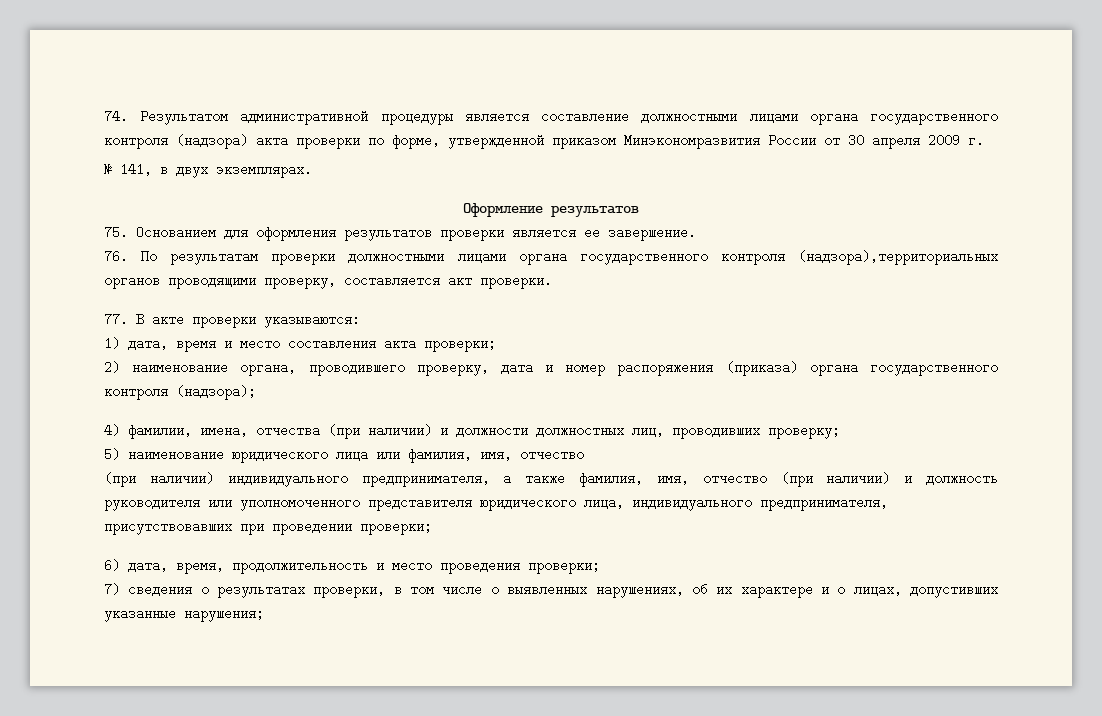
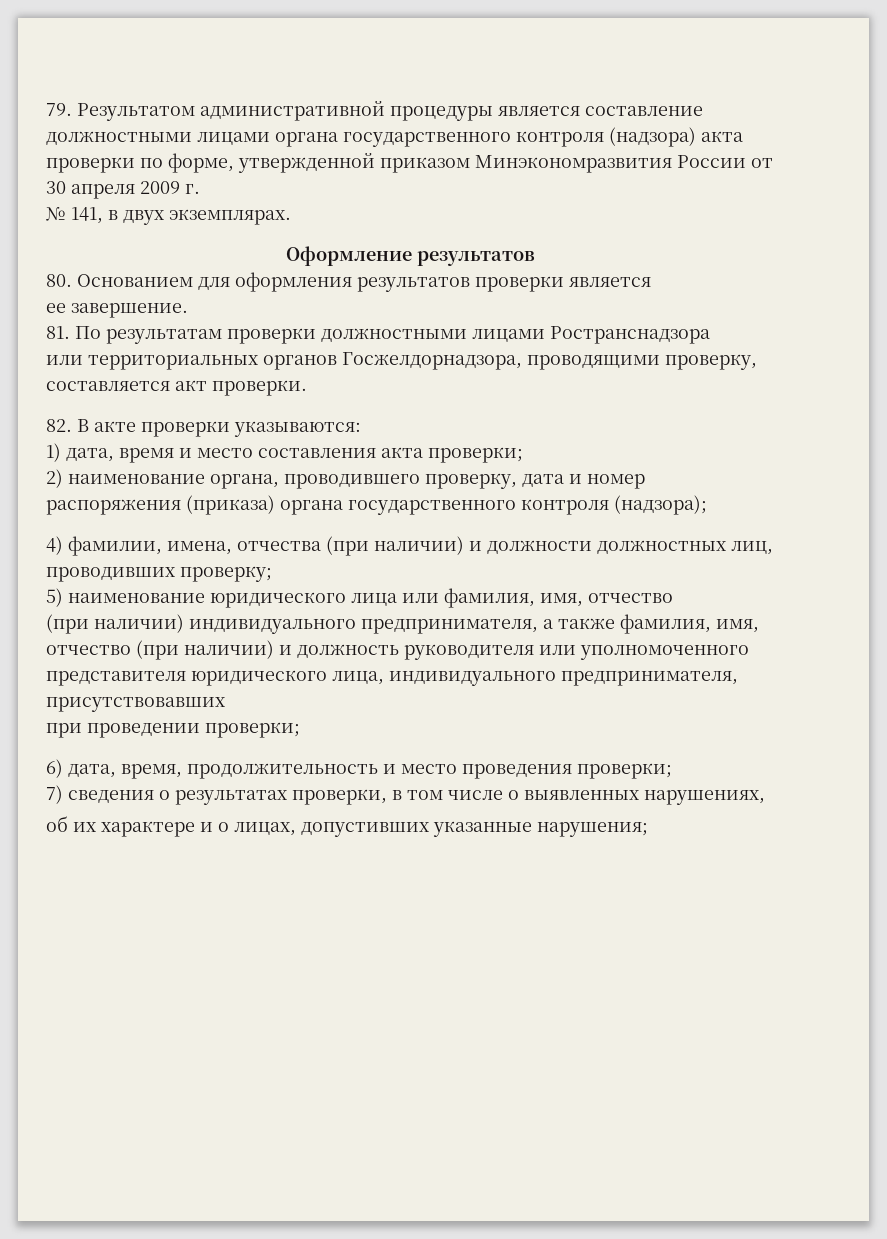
- 74. Результатом административной процедуры является составление должностными лицами органа государственного контроля (надзора) акта проверки по форме, утвержденной приказом Минэкономразвития России от 30 апреля 2009 г.
+ 79. Результатом административной процедуры является составление должностными лицами органа государственного контроля (надзора) акта проверки по форме, утвержденной приказом Минэкономразвития России от 30 апреля 2009 г.
- 75. Основанием для оформления результатов проверки является ее завершение.
+ 80. Основанием для оформления результатов проверки является
+ ее завершение.
- 76. По результатам проверки должностными лицами органа государственного контроля (надзора),территориальных органов проводящими проверку, составляется акт проверки.
+ 81. По результатам проверки должностными лицами Ространснадзора
+ или территориальных органов Госжелдорнадзора, проводящими проверку, составляется акт проверки.
- 77. В акте проверки указываются:
+ 82. В акте проверки указываются:
- (при наличии) индивидуального предпринимателя, а также фамилия, имя, отчество (при наличии) и должность руководителя или уполномоченного представителя юридического лица, индивидуального предпринимателя, присутствовавших при проведении проверки;
+ (при наличии) индивидуального предпринимателя, а также фамилия, имя, отчество (при наличии) и должность руководителя или уполномоченного представителя юридического лица, индивидуального предпринимателя, присутствовавших
+ при проведении проверки;
- 7) сведения о результатах проверки, в том числе о выявленных нарушениях, об их характере и о лицах, допустивших указанные нарушения;
+ 7) сведения о результатах проверки, в том числе о выявленных нарушениях,
+ об их характере и о лицах, допустивших указанные нарушения;

